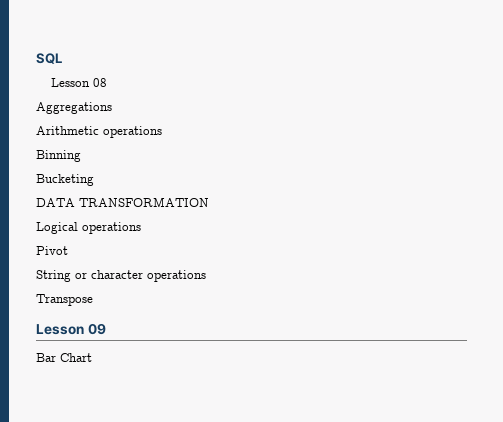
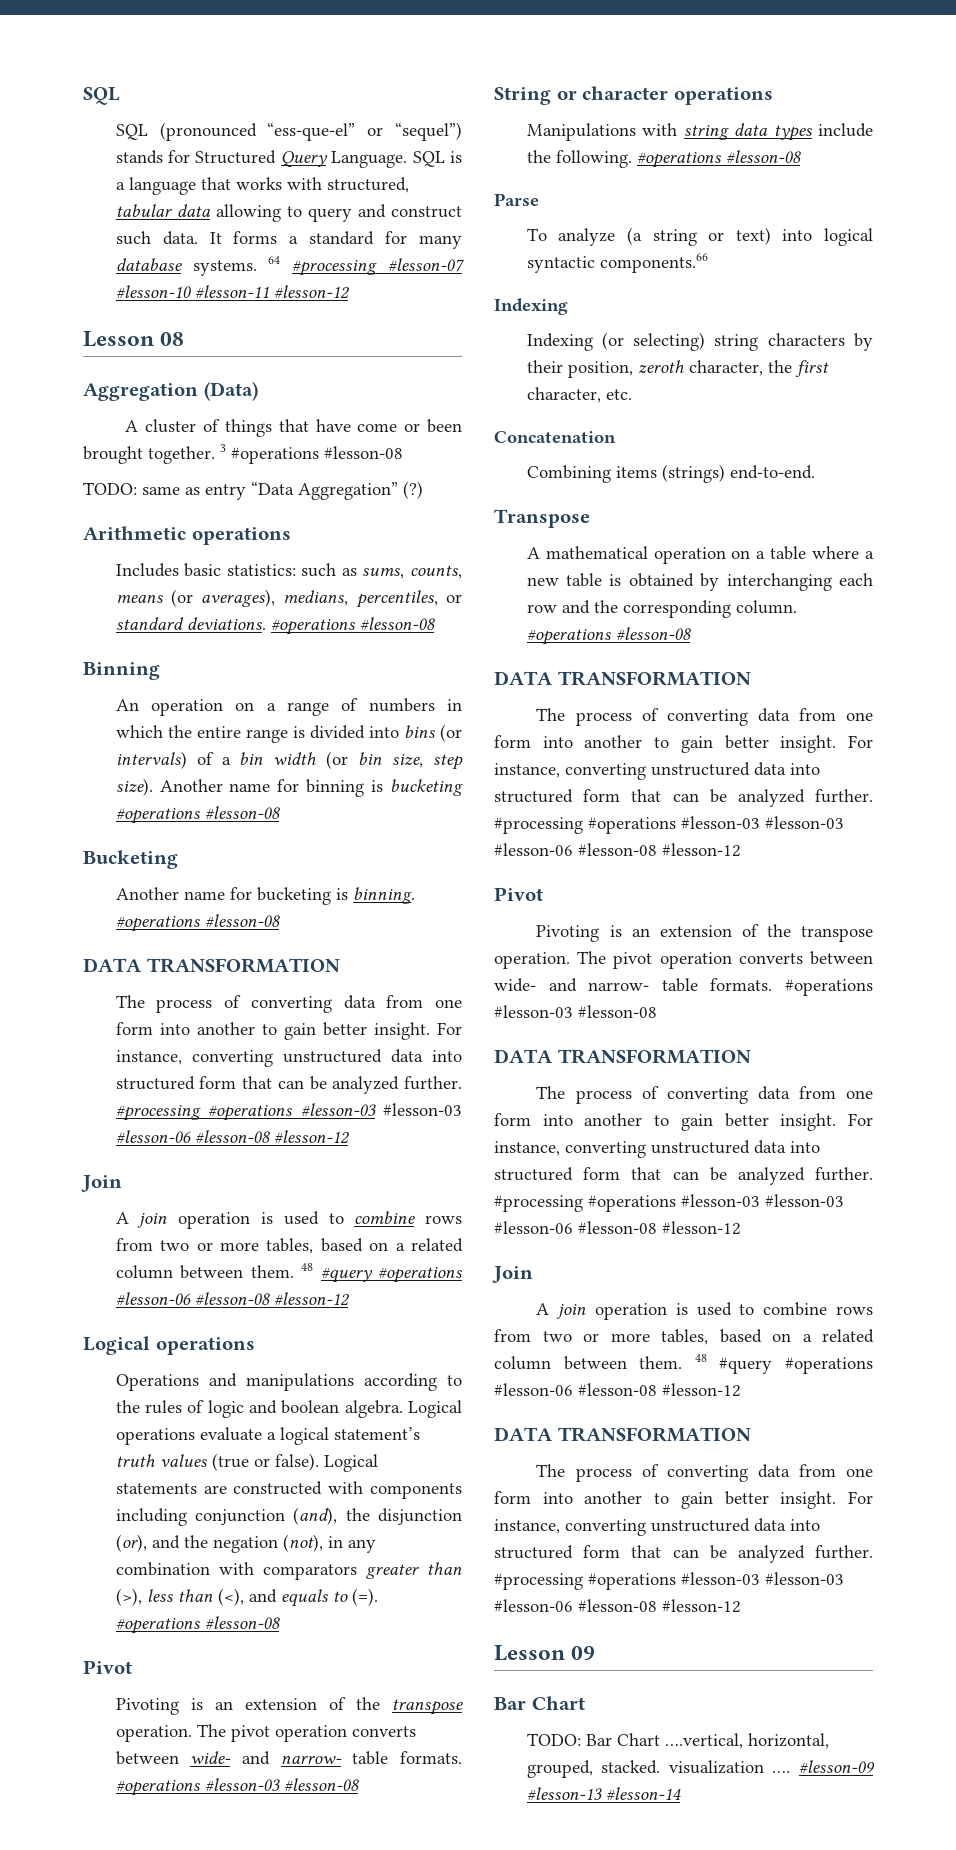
+ SQL (pronounced “ess-que-el” or “sequel”) stands for Structured Query Language. SQL is a language that works with structured, tabular data allowing to query and construct such data. It forms a standard for many database systems. 64 #processing #lesson-07 #lesson-10 #lesson-11 #lesson-12
  Lesson 08
- Aggregations
+ Aggregation (Data)
+ A cluster of things that have come or been brought together. 3 #operations #lesson-08
+ TODO: same as entry “Data Aggregation” (?)
  Arithmetic operations
+ Includes basic statistics: such as sums, counts, means (or averages), medians, percentiles, or standard deviations. #operations #lesson-08
  Binning
+ An operation on a range of numbers in which the entire range is divided into bins (or intervals) of a bin width (or bin size, step size). Another name for binning is bucketing #operations #lesson-08
  Bucketing
+ Another name for bucketing is binning. #operations #lesson-08
  DATA TRANSFORMATION
+ The process of converting data from one form into another to gain better insight. For instance, converting unstructured data into structured form that can be analyzed further. #processing #operations #lesson-03 #lesson-03 #lesson-06 #lesson-08 #lesson-12
+ Join
+ A join operation is used to combine rows from two or more tables, based on a related column between them. 48 #query #operations #lesson-06 #lesson-08 #lesson-12
  Logical operations
+ Operations and manipulations according to the rules of logic and boolean algebra. Logical operations evaluate a logical statement’s truth values (true or false). Logical statements are constructed with components including conjunction (and), the disjunction (or), and the negation (not), in any combination with comparators greater than (>), less than (<), and equals to (=). #operations #lesson-08
  Pivot
+ Pivoting is an extension of the transpose operation. The pivot operation converts between wide- and narrow- table formats. #operations #lesson-03 #lesson-08
  String or character operations
+ Manipulations with string data types include the following. #operations #lesson-08
+ Parse
+ To analyze (a string or text) into logical syntactic components.66
+ Indexing
+ Indexing (or selecting) string characters by their position, zeroth character, the first character, etc.
+ Concatenation
+ Combining items (strings) end-to-end.
  Transpose
+ A mathematical operation on a table where a new table is obtained by interchanging each row and the corresponding column. #operations #lesson-08
+ DATA TRANSFORMATION
+ The process of converting data from one form into another to gain better insight. For instance, converting unstructured data into structured form that can be analyzed further. #processing #operations #lesson-03 #lesson-03 #lesson-06 #lesson-08 #lesson-12
+ Pivot
+ Pivoting is an extension of the transpose operation. The pivot operation converts between wide- and narrow- table formats. #operations #lesson-03 #lesson-08
+ DATA TRANSFORMATION
+ The process of converting data from one form into another to gain better insight. For instance, converting unstructured data into structured form that can be analyzed further. #processing #operations #lesson-03 #lesson-03 #lesson-06 #lesson-08 #lesson-12
+ Join
+ A join operation is used to combine rows from two or more tables, based on a related column between them. 48 #query #operations #lesson-06 #lesson-08 #lesson-12
+ DATA TRANSFORMATION
+ The process of converting data from one form into another to gain better insight. For instance, converting unstructured data into structured form that can be analyzed further. #processing #operations #lesson-03 #lesson-03 #lesson-06 #lesson-08 #lesson-12
  Lesson 09
  Bar Chart
+ TODO: Bar Chart ….vertical, horizontal, grouped, stacked. visualization …. #lesson-09 #lesson-13 #lesson-14

